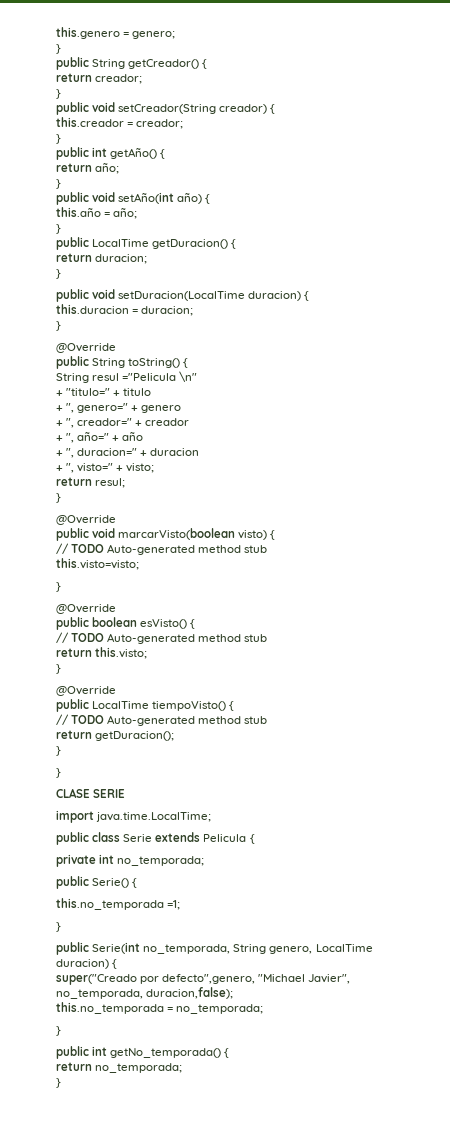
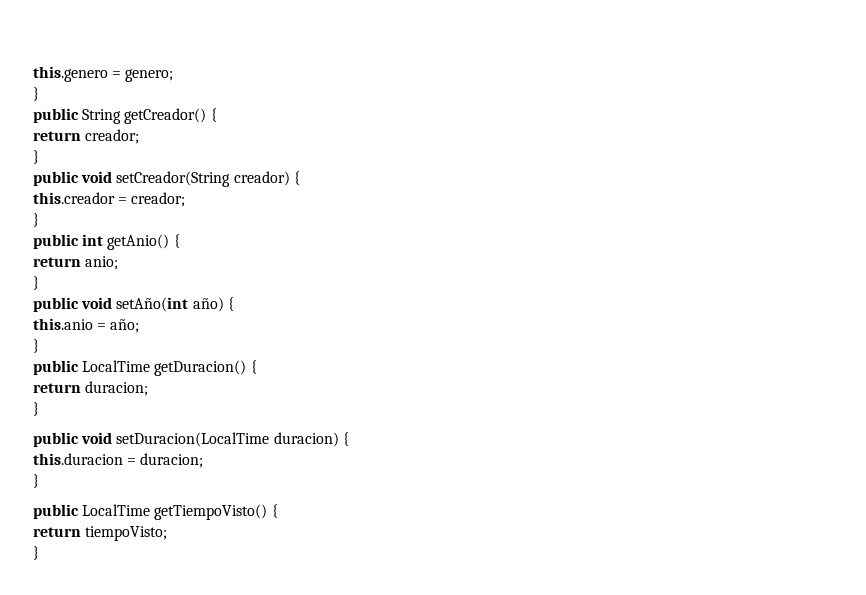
- public int getAño() {
- return año;
+ public int getAnio() {
+ return anio;
- this.año = año;
+ this.anio = año;
  this.duracion = duracion;
  }
- @Override
- public String toString() {
- String resul ="Pelicula \n"
- + "titulo=" + titulo
- + ", genero=" + genero
- + ", creador=" + creador
- + ", año=" + año
- + ", duracion=" + duracion
- + ", visto=" + visto;
- return resul;
- }
- @Override
- public void marcarVisto(boolean visto) {
- // TODO Auto-generated method stub
- this.visto=visto;
- }
- @Override
- public boolean esVisto() {
- // TODO Auto-generated method stub
- return this.visto;
- }
- @Override
- public LocalTime tiempoVisto() {
- // TODO Auto-generated method stub
- return getDuracion();
- }
- }
- CLASE SERIE
- import java.time.LocalTime;
- public class Serie extends Pelicula {
- private int no_temporada;
- public Serie() {
- this.no_temporada =1;
- }
- public Serie(int no_temporada, String genero, LocalTime duracion) {
- super("Creado por defecto",genero, "Michael Javier", no_temporada, duracion,false);
- this.no_temporada = no_temporada;
- }
- public int getNo_temporada() {
- return no_temporada;
+ public LocalTime getTiempoVisto() {
+ return tiempoVisto;

